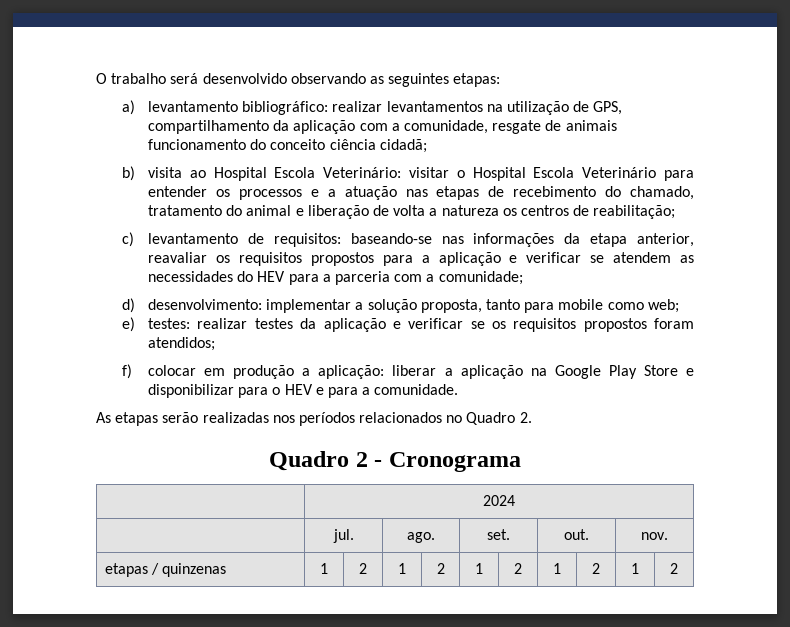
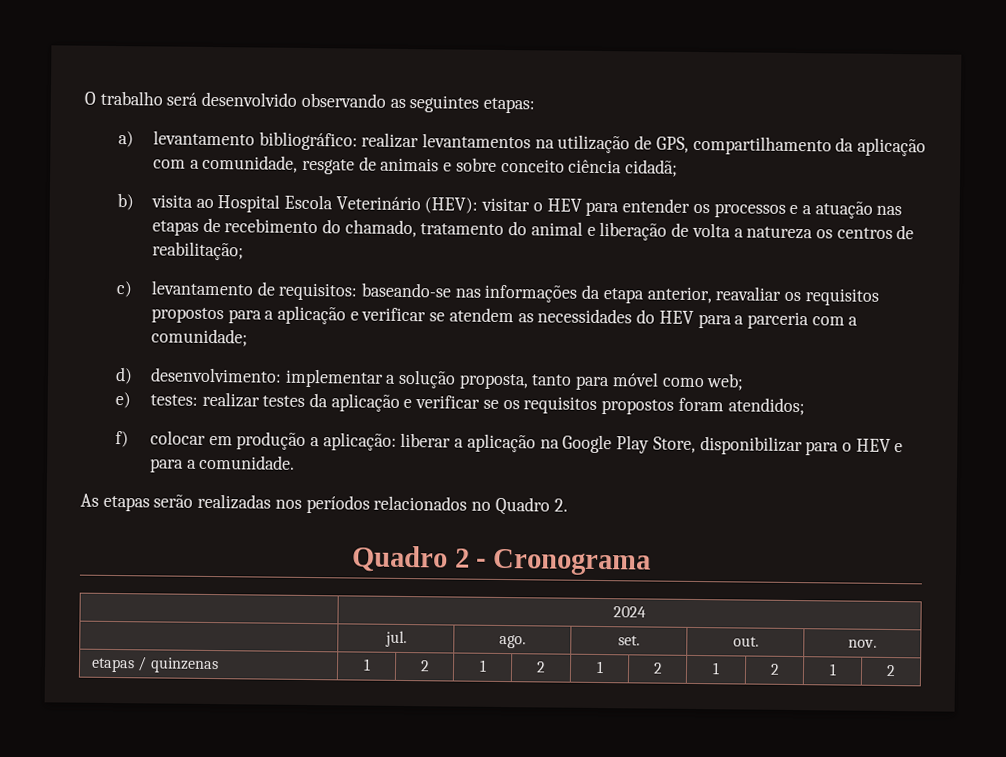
- a) levantamento bibliográfico: realizar levantamentos na utilização de GPS, compartilhamento da aplicação com a comunidade, resgate de animais funcionamento do conceito ciência cidadã;
+ a) levantamento bibliográfico: realizar levantamentos na utilização de GPS, compartilhamento da aplicação com a comunidade, resgate de animais e sobre conceito ciência cidadã;
- b) visita ao Hospital Escola Veterinário: visitar o Hospital Escola Veterinário para entender os processos e a atuação nas etapas de recebimento do chamado, tratamento do animal e liberação de volta a natureza os centros de reabilitação;
+ b) visita ao Hospital Escola Veterinário (HEV): visitar o HEV para entender os processos e a atuação nas etapas de recebimento do chamado, tratamento do animal e liberação de volta a natureza os centros de reabilitação;
- d) desenvolvimento: implementar a solução proposta, tanto para mobile como web;
+ d) desenvolvimento: implementar a solução proposta, tanto para móvel como web;
- f) colocar em produção a aplicação: liberar a aplicação na Google Play Store e disponibilizar para o HEV e para a comunidade.
+ f) colocar em produção a aplicação: liberar a aplicação na Google Play Store, disponibilizar para o HEV e para a comunidade.

